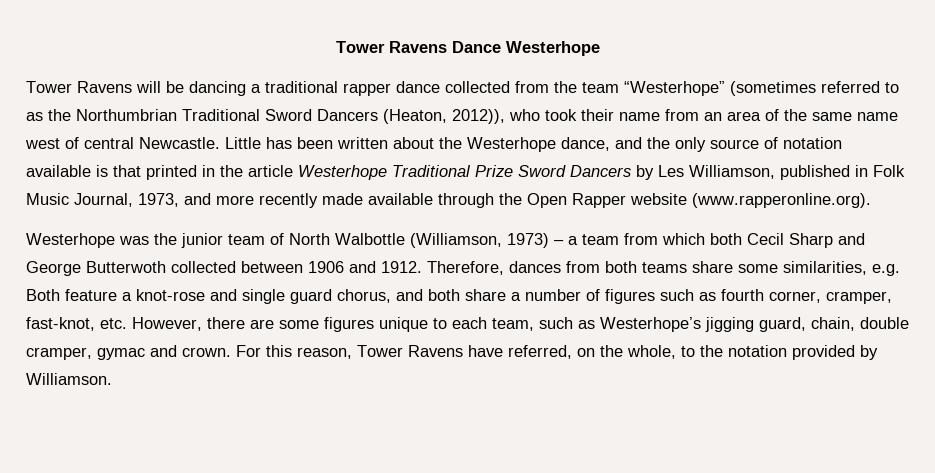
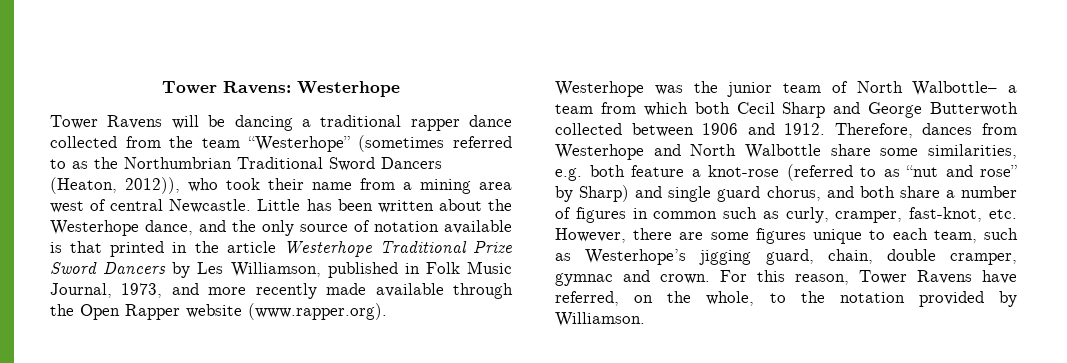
- Tower Ravens Dance Westerhope
+ Tower Ravens: Westerhope
- Tower Ravens will be dancing a traditional rapper dance collected from the team “Westerhope” (sometimes referred to as the Northumbrian Traditional Sword Dancers (Heaton, 2012)), who took their name from an area of the same name west of central Newcastle.
+ Tower Ravens will be dancing a traditional rapper dance collected from the team “Westerhope” (sometimes referred to as the Northumbrian Traditional Sword Dancers (Heaton, 2012)), who took their name from a mining area west of central Newcastle.
- Little has been written about the Westerhope dance, and the only source of notation available is that printed in the article Westerhope Traditional Prize Sword Dancers by Les Williamson, published in Folk Music Journal, 1973, and more recently made available through the Open Rapper website (www.rapperonline.org).
+ Little has been written about the Westerhope dance, and the only source of notation available is that printed in the article Westerhope Traditional Prize Sword Dancers by Les Williamson, published in Folk Music Journal, 1973, and more recently made available through the Open Rapper website (www.rapper.org).
- Westerhope was the junior team of North Walbottle (Williamson, 1973) – a team from which both Cecil Sharp and George Butterwoth collected between 1906 and 1912.
+ Westerhope was the junior team of North Walbottle– a team from which both Cecil Sharp and George Butterwoth collected between 1906 and 1912.
- Therefore, dances from both teams share some similarities, e.g. Both feature a knot-rose and single guard chorus, and both share a number of figures such as fourth corner, cramper, fast-knot, etc. However, there are some figures unique to each team, such as Westerhope’s jigging guard, chain, double cramper, gymac and crown.
+ Therefore, dances from Westerhope and North Walbottle share some similarities, e.g. both feature a knot-rose (referred to as “nut and rose” by Sharp) and single guard chorus, and both share a number of figures in common such as curly, cramper, fast-knot, etc. However, there are some figures unique to each team, such as Westerhope’s jigging guard, chain, double cramper, gymnac and crown.

